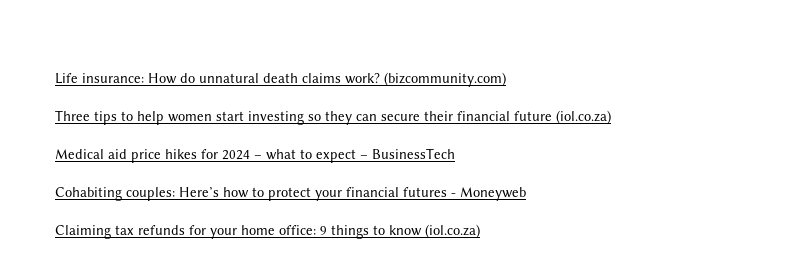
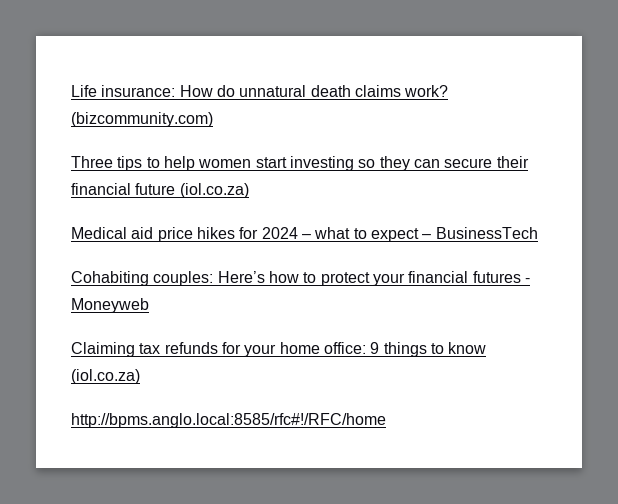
+ http://bpms.anglo.local:8585/rfc#!/RFC/home

